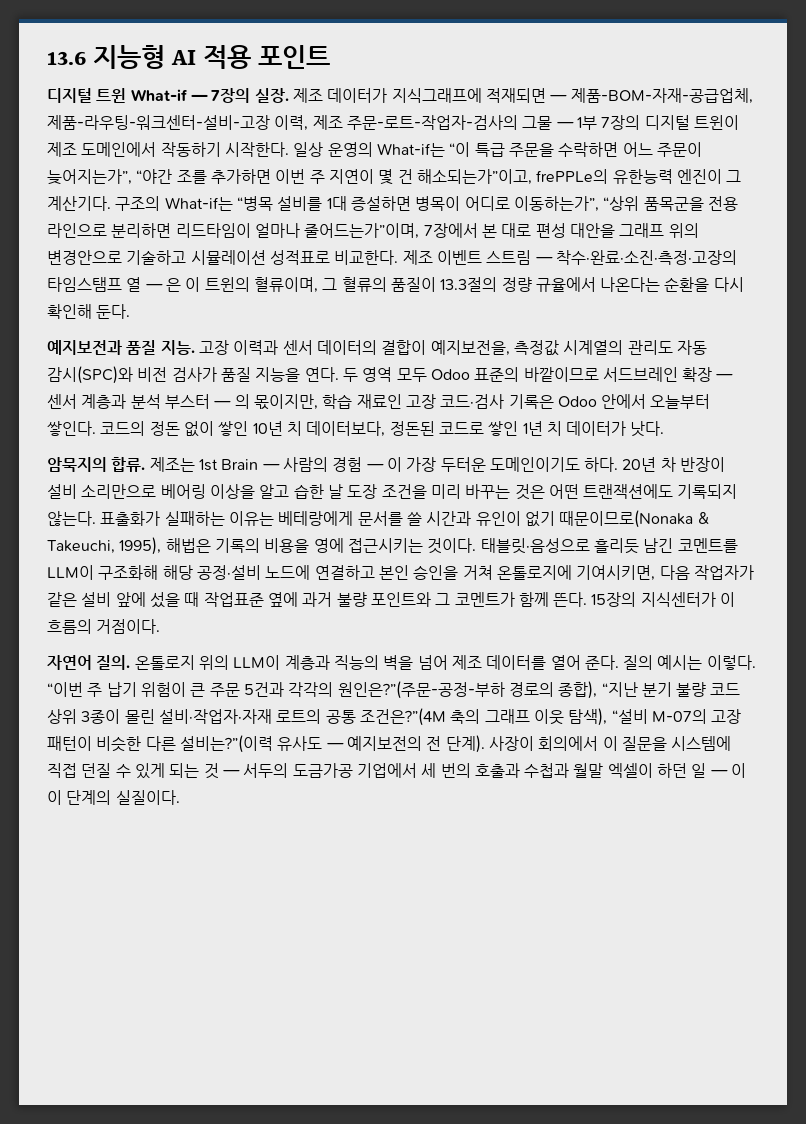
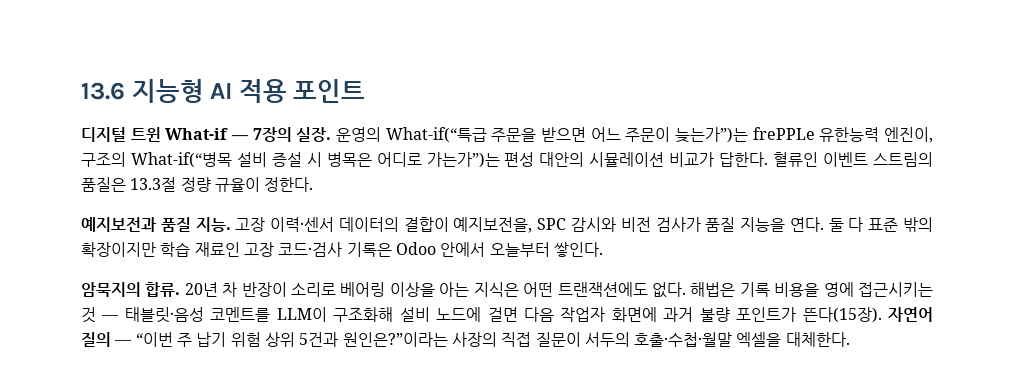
- 제조 데이터가 지식그래프에 적재되면 — 제품-BOM-자재-공급업체, 제품-라우팅-워크센터-설비-고장 이력, 제조 주문-로트-작업자-검사의 그물 — 1부 7장의 디지털 트윈이 제조 도메인에서 작동하기 시작한다. 일상 운영의 What-if는 “이 특급 주문을 수락하면 어느 주문이 늦어지는가”, “야간 조를 추가하면 이번 주 지연이 몇 건 해소되는가”이고, frePPLe의 유한능력 엔진이 그 계산기다. 구조의 What-if는 “병목 설비를 1대 증설하면 병목이 어디로 이동하는가”, “상위 품목군을 전용 라인으로 분리하면 리드타임이 얼마나 줄어드는가”이며, 7장에서 본 대로 편성 대안을 그래프 위의 변경안으로 기술하고 시뮬레이션 성적표로 비교한다. 제조 이벤트 스트림 — 착수·완료·소진·측정·고장의 타임스탬프 열 — 은 이 트윈의 혈류이며, 그 혈류의 품질이 13.3절의 정량 규율에서 나온다는 순환을 다시 확인해 둔다.
+ 운영의 What-if(“특급 주문을 받으면 어느 주문이 늦는가”)는 frePPLe 유한능력 엔진이, 구조의 What-if(“병목 설비 증설 시 병목은 어디로 가는가”)는 편성 대안의 시뮬레이션 비교가 답한다. 혈류인 이벤트 스트림의 품질은 13.3절 정량 규율이 정한다.
- 고장 이력과 센서 데이터의 결합이 예지보전을, 측정값 시계열의 관리도 자동 감시(SPC)와 비전 검사가 품질 지능을 연다.
+ 고장 이력·센서 데이터의 결합이 예지보전을, SPC 감시와 비전 검사가 품질 지능을 연다.
- 두 영역 모두 Odoo 표준의 바깥이므로 서드브레인 확장 — 센서 계층과 분석 부스터 — 의 몫이지만, 학습 재료인 고장 코드·검사 기록은 Odoo 안에서 오늘부터 쌓인다. 코드의 정돈 없이 쌓인 10년 치 데이터보다, 정돈된 코드로 쌓인 1년 치 데이터가 낫다.
- 암묵지의 합류. 제조는 1st Brain — 사람의 경험 — 이 가장 두터운 도메인이기도 하다. 20년 차 반장이 설비 소리만으로 베어링 이상을 알고 습한 날 도장 조건을 미리 바꾸는 것은 어떤 트랜잭션에도 기록되지 않는다. 표출화가 실패하는 이유는 베테랑에게 문서를 쓸 시간과 유인이 없기 때문이므로(Nonaka & Takeuchi, 1995), 해법은 기록의 비용을 영에 접근시키는 것이다. 태블릿·음성으로 흘리듯 남긴 코멘트를 LLM이 구조화해 해당 공정·설비 노드에 연결하고 본인 승인을 거쳐 온톨로지에 기여시키면, 다음 작업자가 같은 설비 앞에 섰을 때 작업표준 옆에 과거 불량 포인트와 그 코멘트가 함께 뜬다. 15장의 지식센터가 이 흐름의 거점이다.
- 자연어 질의. 온톨로지 위의 LLM이 계층과 직능의 벽을 넘어 제조 데이터를 열어 준다. 질의 예시는 이렇다. “이번 주 납기 위험이 큰 주문 5건과 각각의 원인은?”(주문-공정-부하 경로의 종합), “지난 분기 불량 코드 상위 3종이 몰린 설비·작업자·자재 로트의 공통 조건은?”(4M 축의 그래프 이웃 탐색), “설비 M-07의 고장 패턴이 비슷한 다른 설비는?”(이력 유사도 — 예지보전의 전 단계). 사장이 회의에서 이 질문을 시스템에 직접 던질 수 있게 되는 것 — 서두의 도금가공 기업에서 세 번의 호출과 수첩과 월말 엑셀이 하던 일 — 이 이 단계의 실질이다.
+ 둘 다 표준 밖의 확장이지만 학습 재료인 고장 코드·검사 기록은 Odoo 안에서 오늘부터 쌓인다.
+ 암묵지의 합류. 20년 차 반장이 소리로 베어링 이상을 아는 지식은 어떤 트랜잭션에도 없다. 해법은 기록 비용을 영에 접근시키는 것 — 태블릿·음성 코멘트를 LLM이 구조화해 설비 노드에 걸면 다음 작업자 화면에 과거 불량 포인트가 뜬다(15장). 자연어 질의 — “이번 주 납기 위험 상위 5건과 원인은?”이라는 사장의 직접 질문이 서두의 호출·수첩·월말 엑셀을 대체한다.

